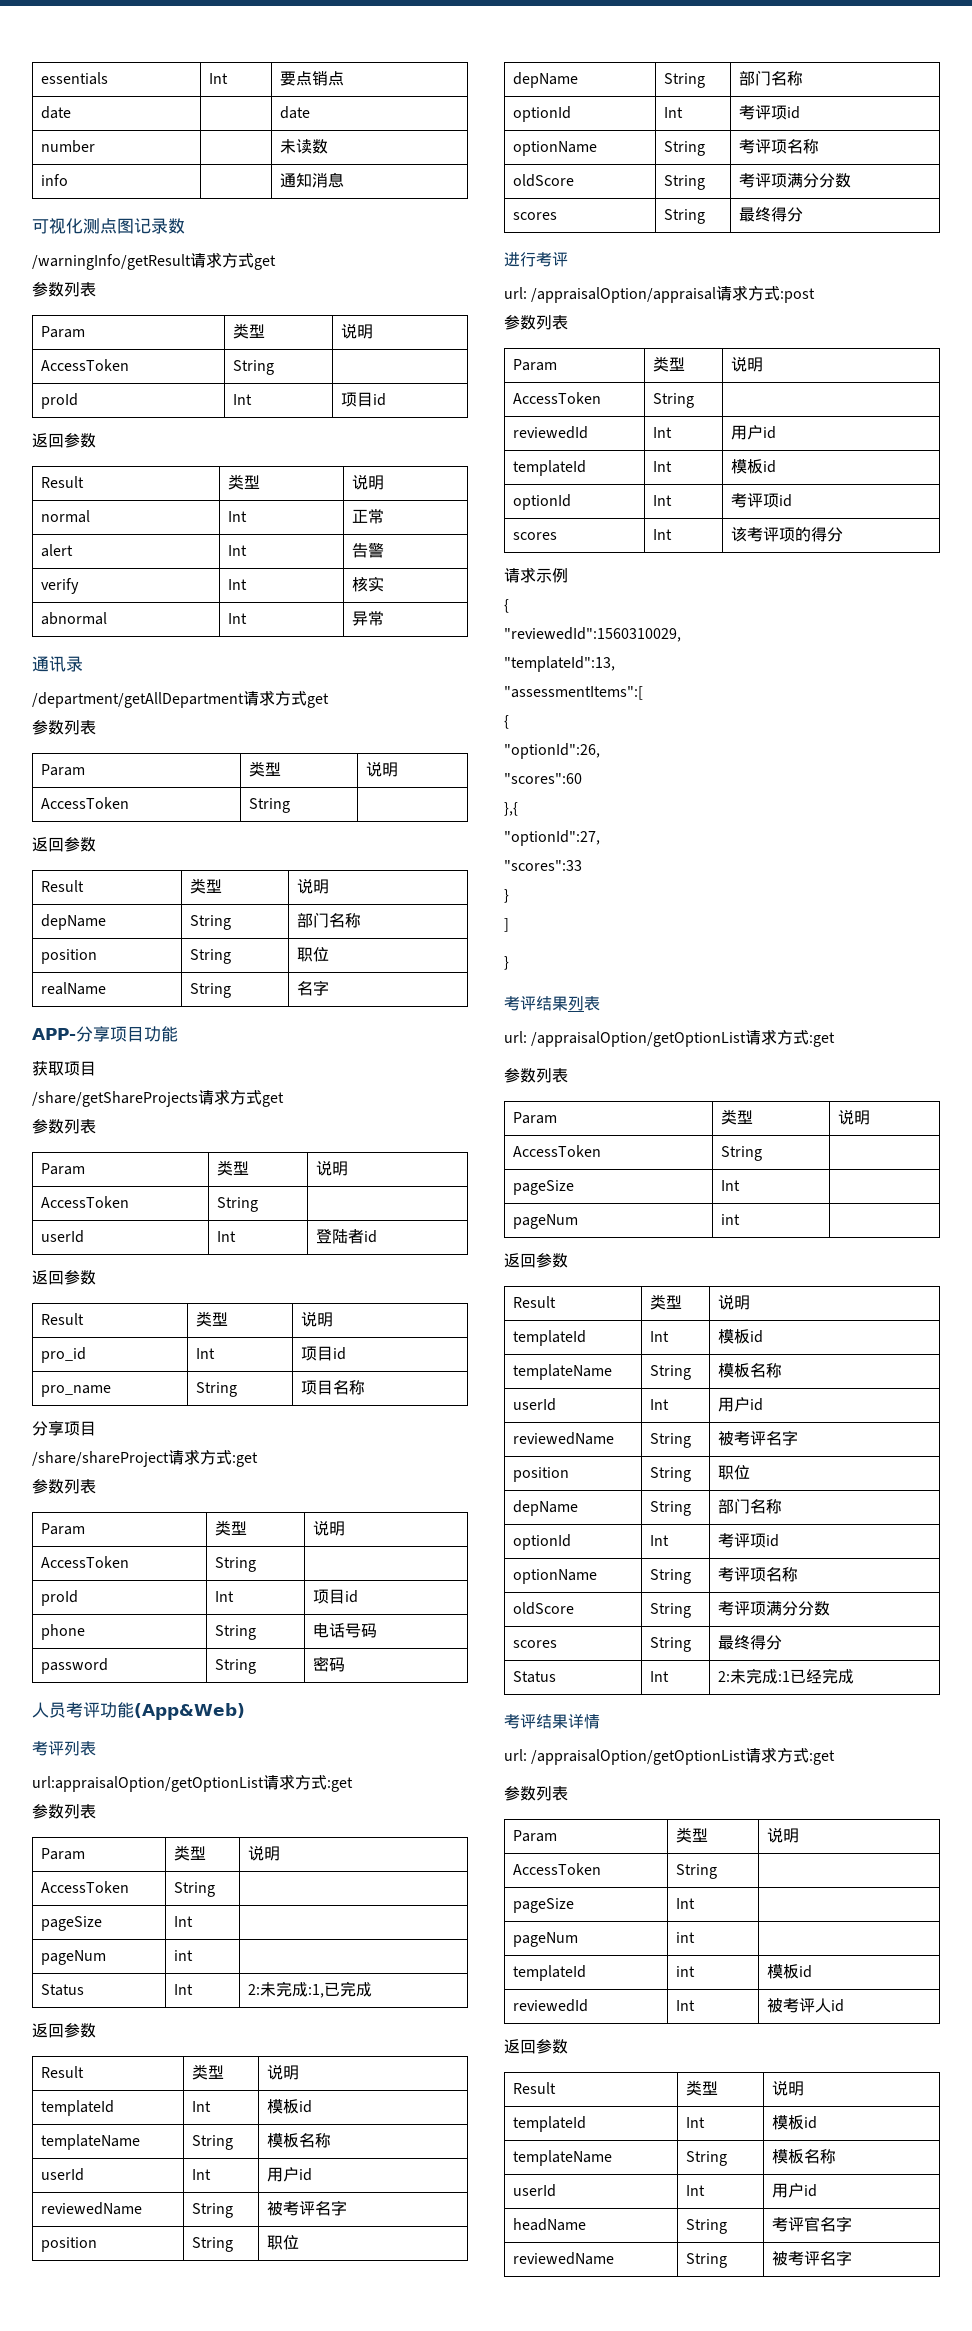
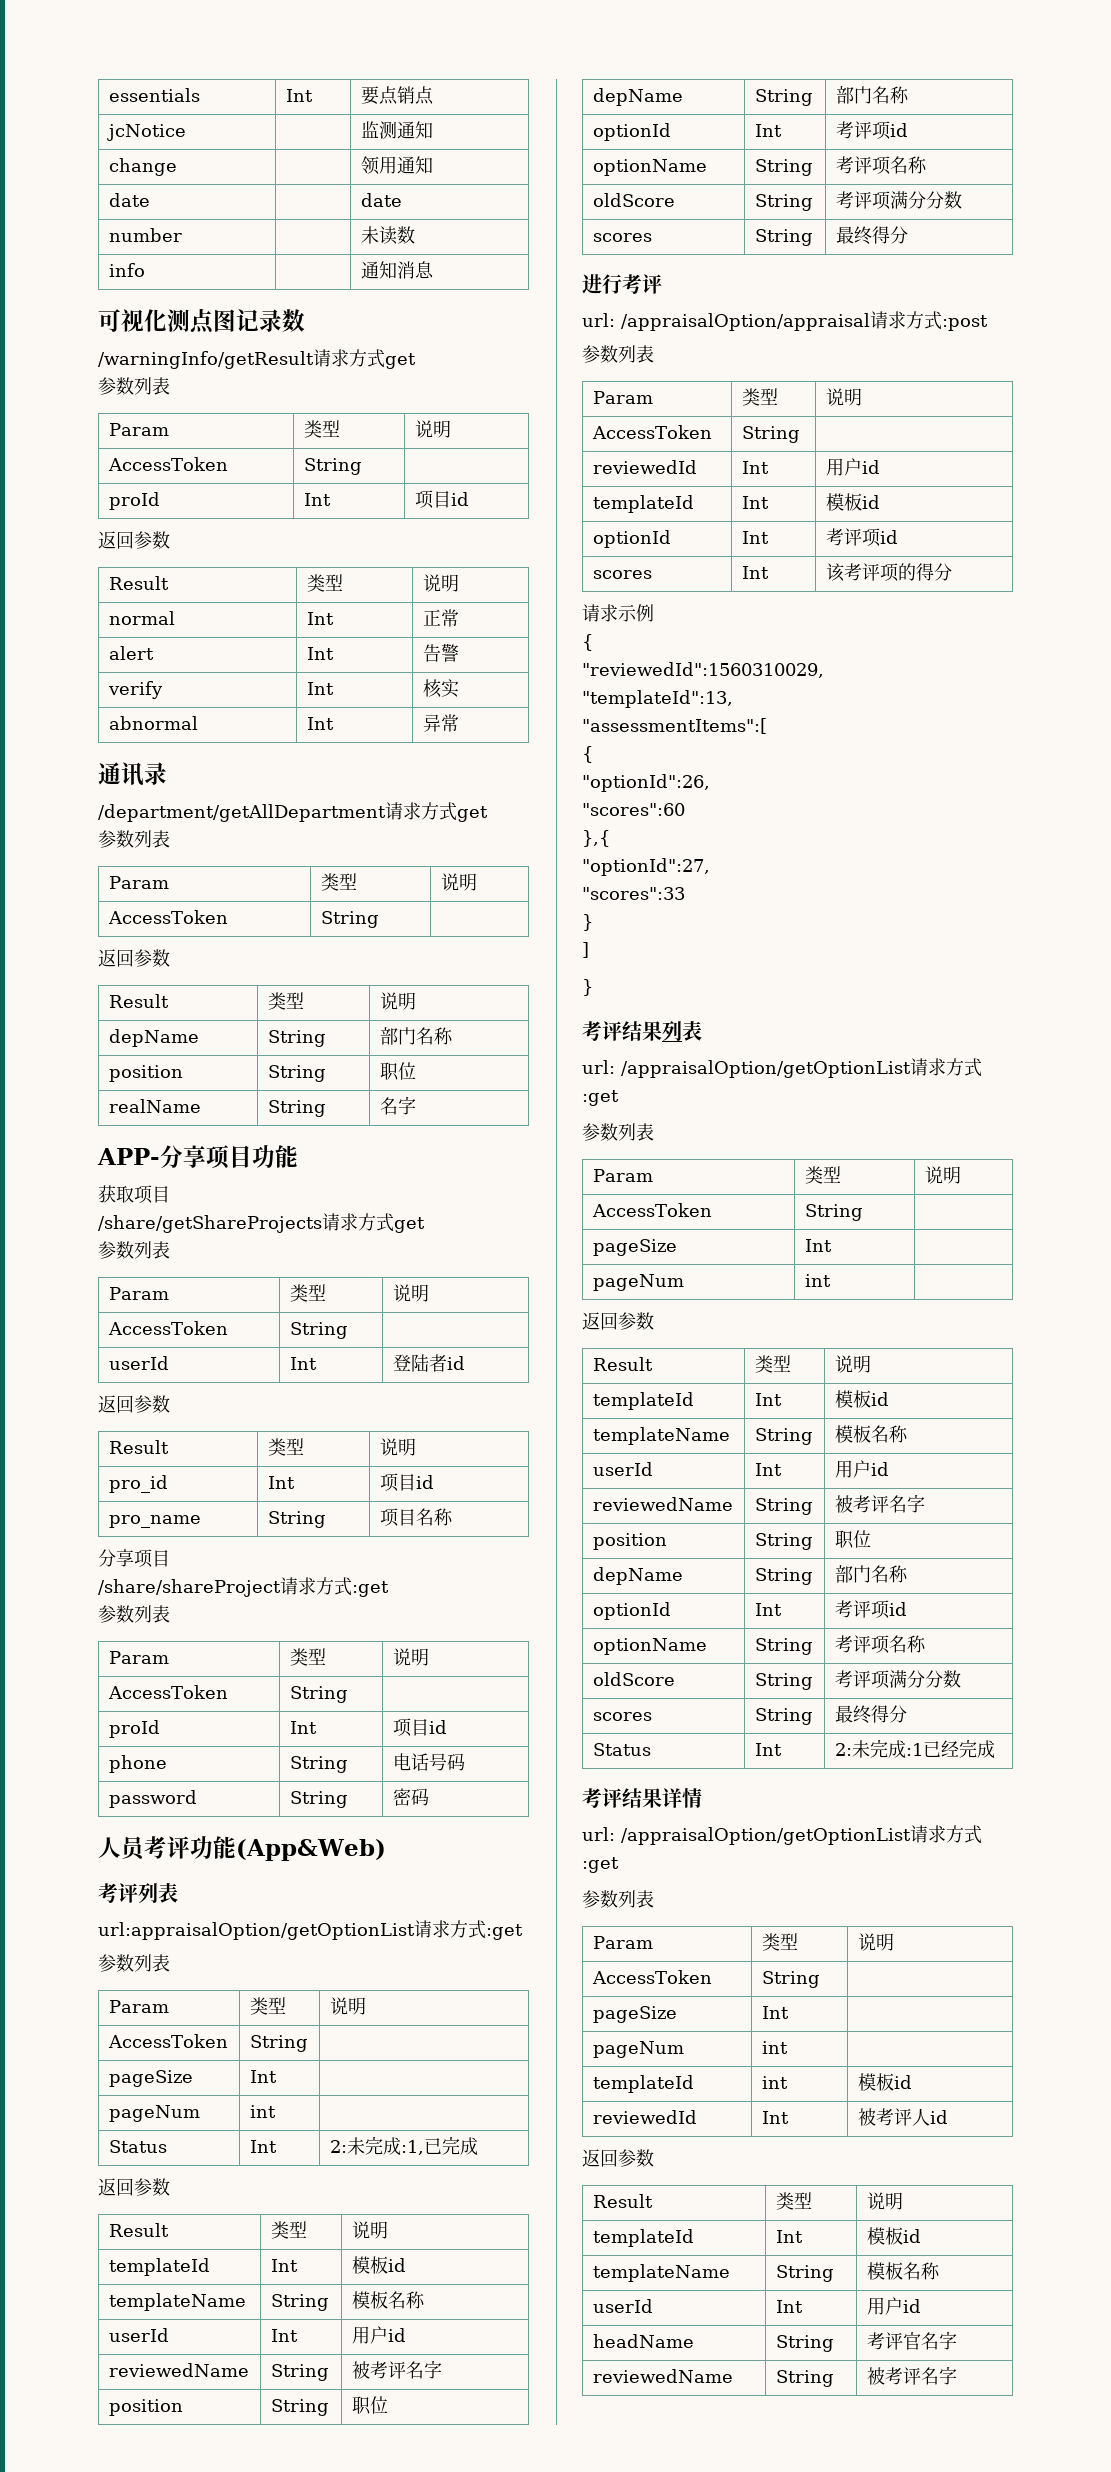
+ jcNotice | | 监测通知
+ change | | 领用通知

